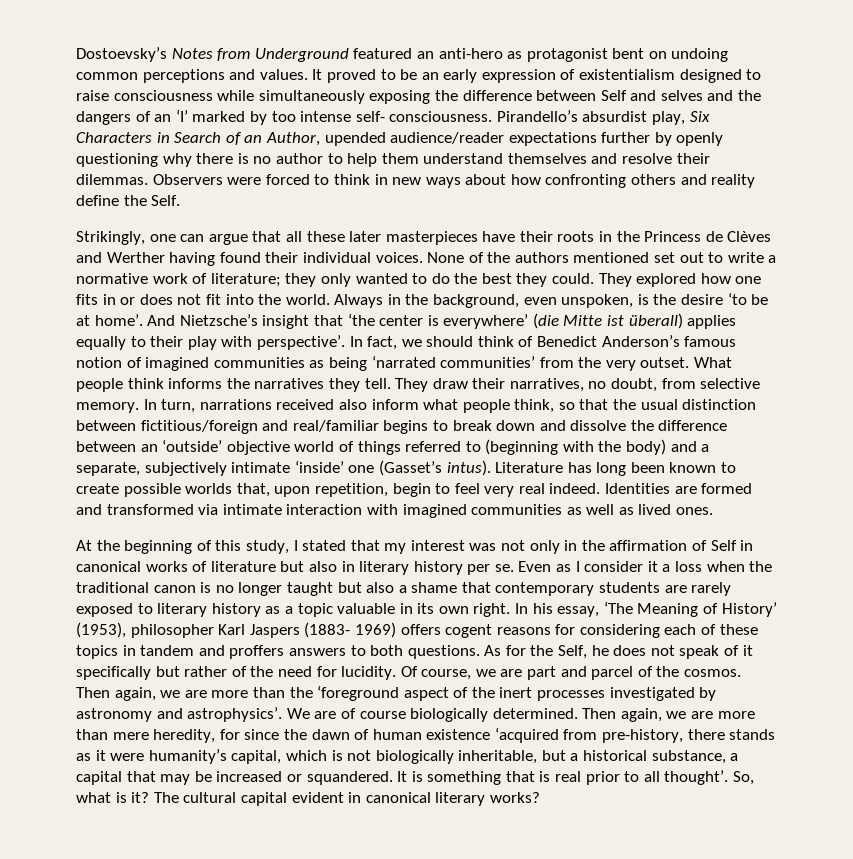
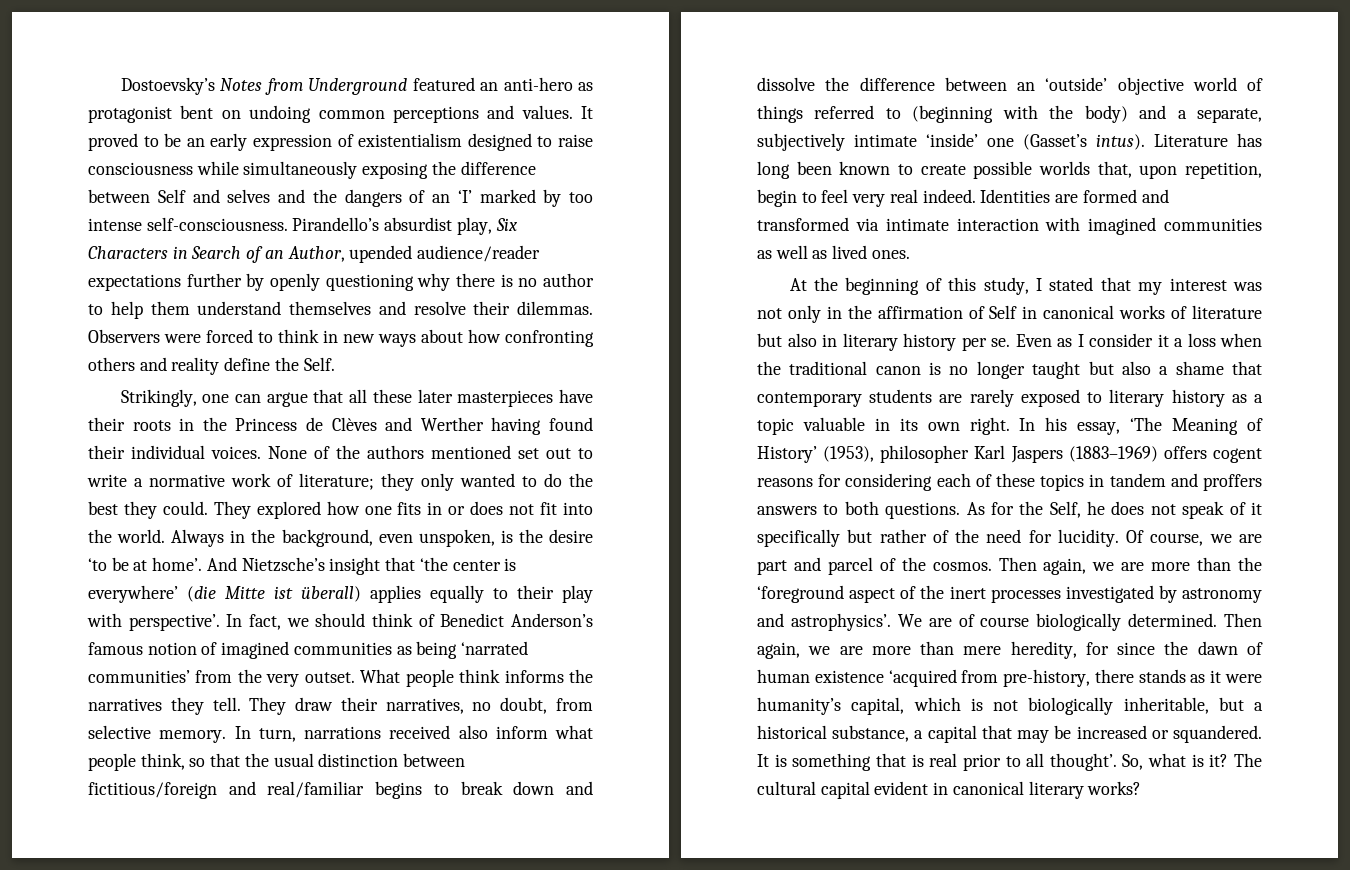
- It proved to be an early expression of existentialism designed to raise consciousness while simultaneously exposing the difference between Self and selves and the dangers of an ‘I’ marked by too intense self- consciousness.
+ It proved to be an early expression of existentialism designed to raise consciousness while simultaneously exposing the difference between Self and selves and the dangers of an ‘I’ marked by too intense self-consciousness.
- In his essay, ‘The Meaning of History’ (1953), philosopher Karl Jaspers (1883- 1969) offers cogent reasons for considering each of these topics in tandem and proffers answers to both questions.
+ In his essay, ‘The Meaning of History’ (1953), philosopher Karl Jaspers (1883–1969) offers cogent reasons for considering each of these topics in tandem and proffers answers to both questions.

